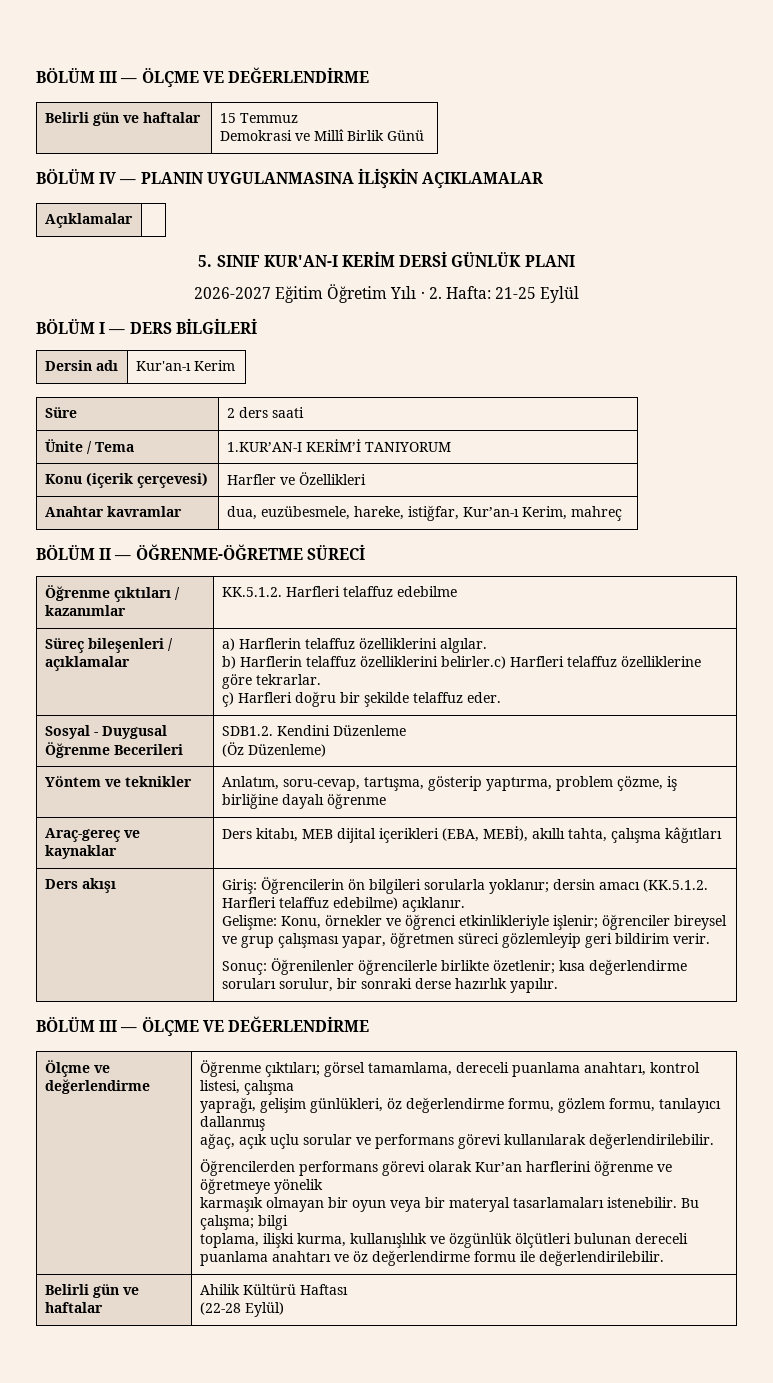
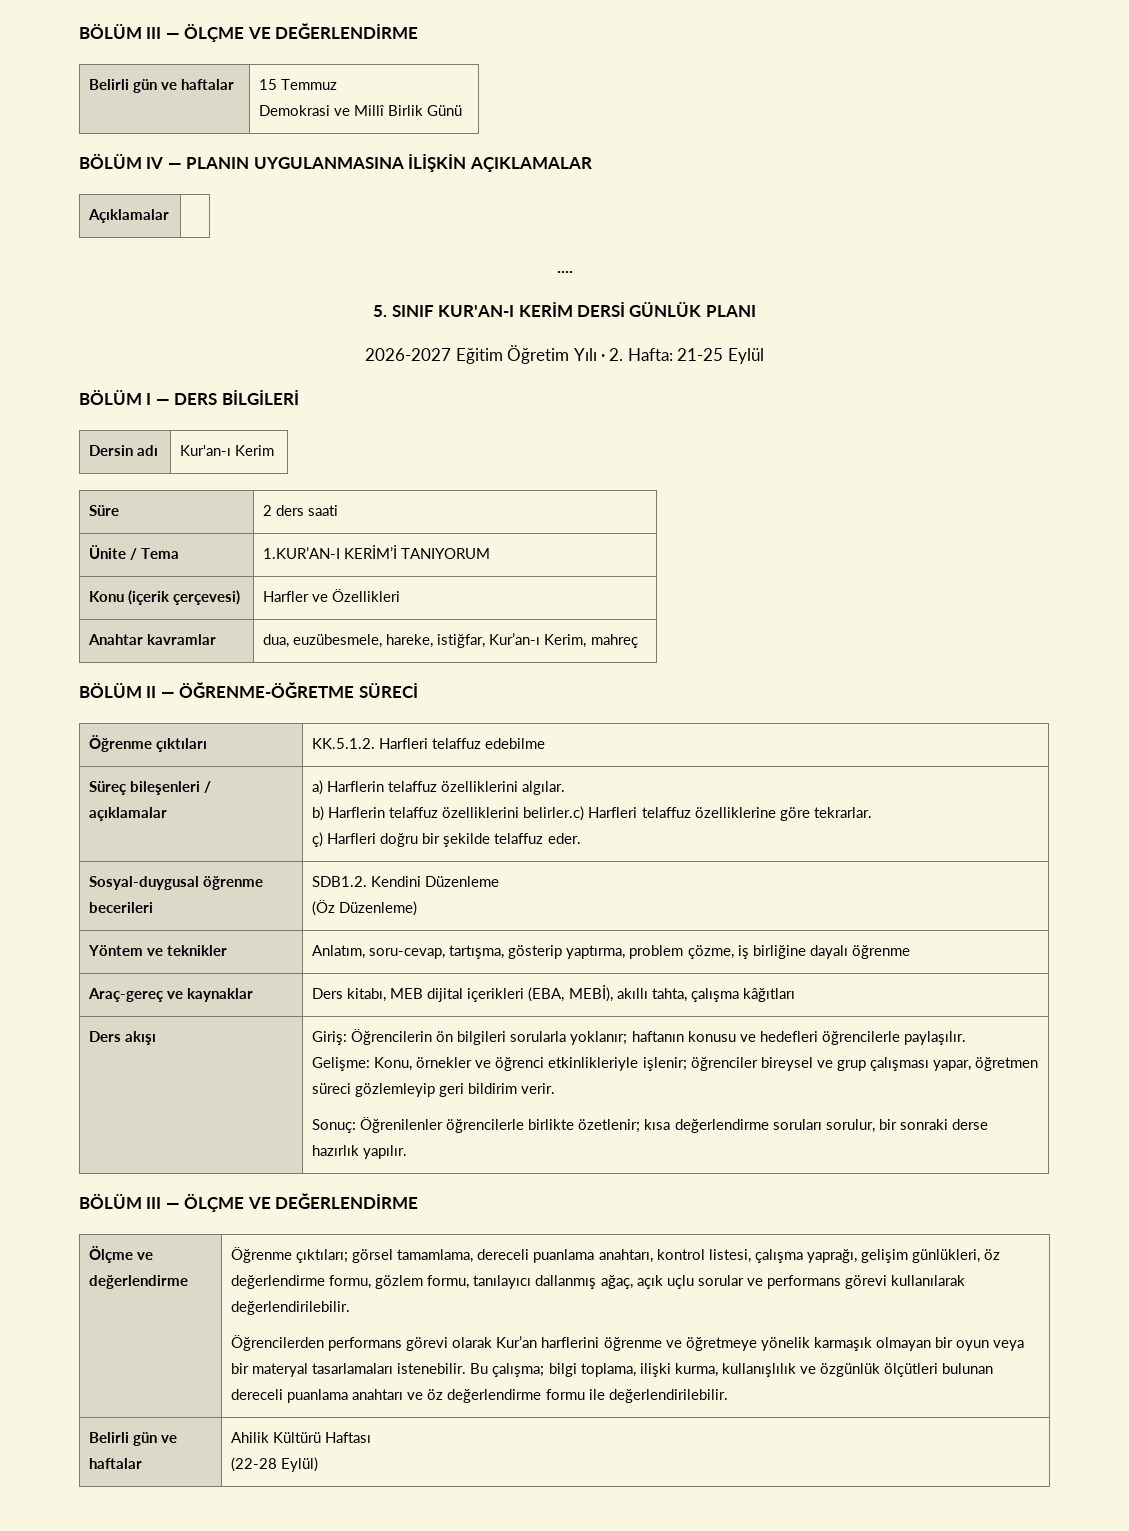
+ ....
- Öğrenme çıktıları / kazanımlar | KK.5.1.2. Harfleri telaffuz edebilme
+ Öğrenme çıktıları | KK.5.1.2. Harfleri telaffuz edebilme
- Sosyal - Duygusal Öğrenme Becerileri | SDB1.2. Kendini Düzenleme
+ Sosyal-duygusal öğrenme becerileri | SDB1.2. Kendini Düzenleme
- Giriş: Öğrencilerin ön bilgileri sorularla yoklanır; dersin amacı (KK.5.1.2. Harfleri telaffuz edebilme) açıklanır.
+ Giriş: Öğrencilerin ön bilgileri sorularla yoklanır; haftanın konusu ve hedefleri öğrencilerle paylaşılır.
- Öğrenme çıktıları; görsel tamamlama, dereceli puanlama anahtarı, kontrol listesi, çalışma
- yaprağı, gelişim günlükleri, öz değerlendirme formu, gözlem formu, tanılayıcı dallanmış
- ağaç, açık uçlu sorular ve performans görevi kullanılarak değerlendirilebilir.
+ Öğrenme çıktıları; görsel tamamlama, dereceli puanlama anahtarı, kontrol listesi, çalışma yaprağı, gelişim günlükleri, öz değerlendirme formu, gözlem formu, tanılayıcı dallanmış ağaç, açık uçlu sorular ve performans görevi kullanılarak değerlendirilebilir.
- Öğrencilerden performans görevi olarak Kur’an harflerini öğrenme ve öğretmeye yönelik
- karmaşık olmayan bir oyun veya bir materyal tasarlamaları istenebilir.
+ Öğrencilerden performans görevi olarak Kur’an harflerini öğrenme ve öğretmeye yönelik karmaşık olmayan bir oyun veya bir materyal tasarlamaları istenebilir.
- Bu çalışma; bilgi
- toplama, ilişki kurma, kullanışlılık ve özgünlük ölçütleri bulunan dereceli puanlama anahtarı ve öz değerlendirme formu ile değerlendirilebilir.
+ Bu çalışma; bilgi toplama, ilişki kurma, kullanışlılık ve özgünlük ölçütleri bulunan dereceli puanlama anahtarı ve öz değerlendirme formu ile değerlendirilebilir.

